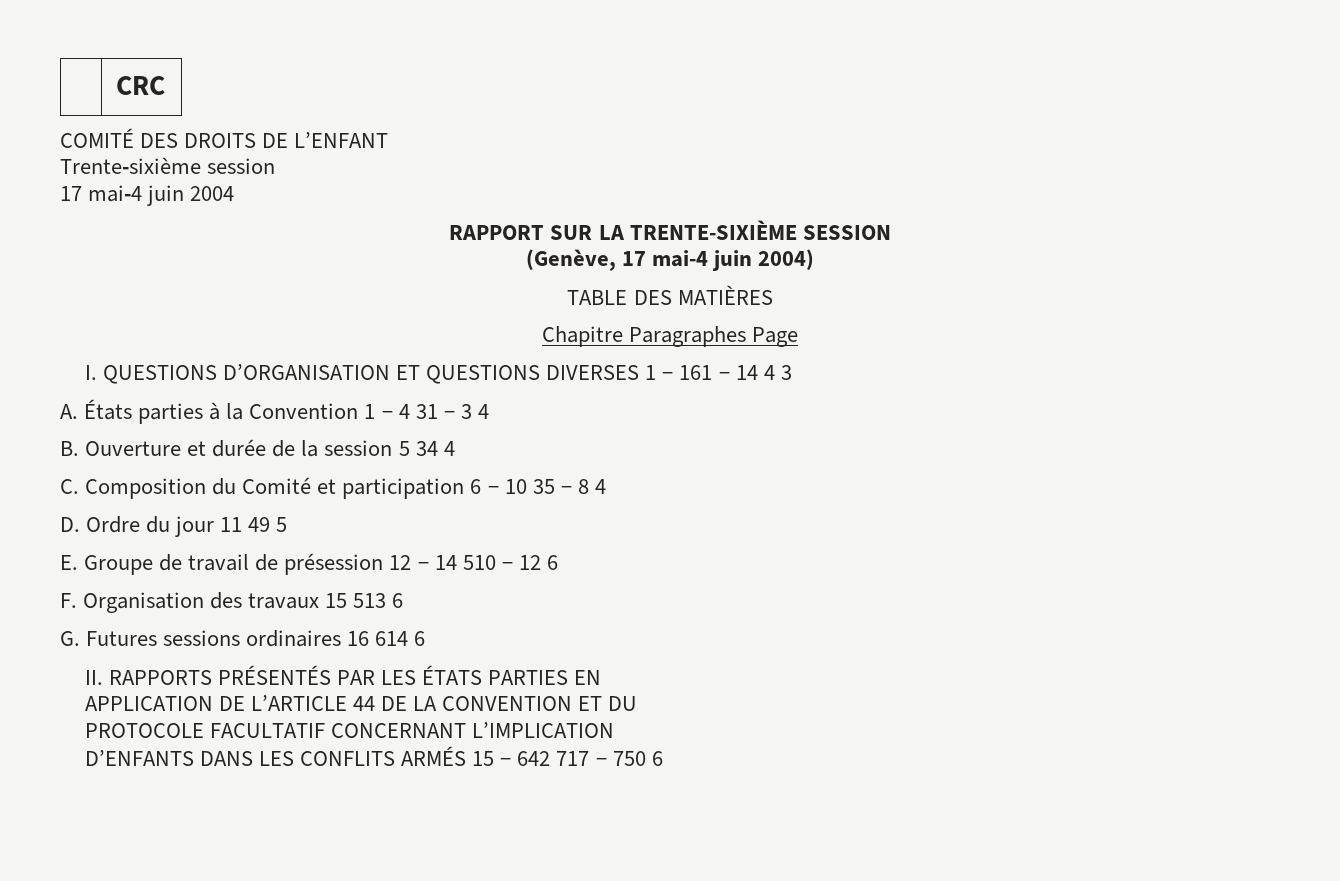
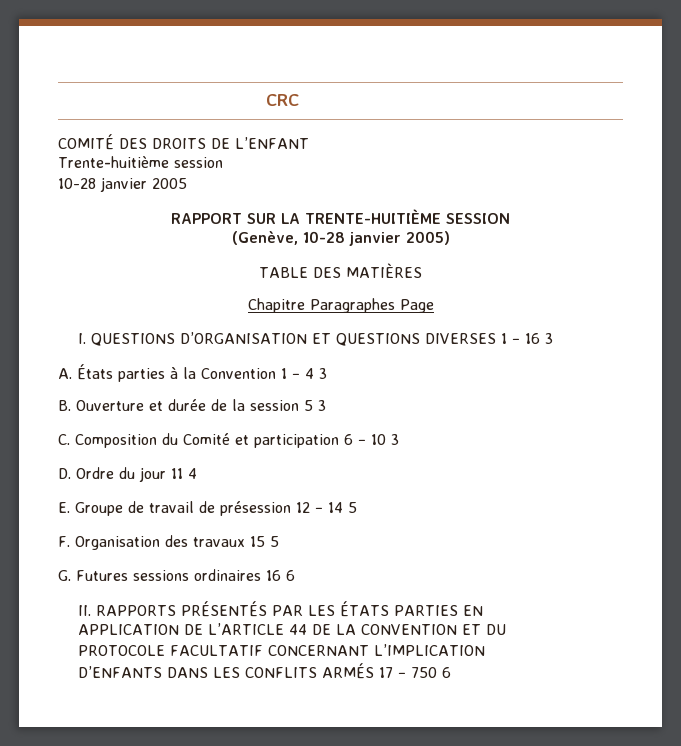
- Trente-sixième session
+ Trente-huitième session
- 17 mai-4 juin 2004
+ 10-28 janvier 2005
- RAPPORT SUR LA TRENTE-SIXIÈME SESSION
+ RAPPORT SUR LA TRENTE-HUITIÈME SESSION
- (Genève, 17 mai-4 juin 2004)
+ (Genève, 10-28 janvier 2005)
- I. QUESTIONS D’ORGANISATION ET QUESTIONS DIVERSES 1 − 161 − 14 4 3
+ I. QUESTIONS D’ORGANISATION ET QUESTIONS DIVERSES 1 − 16 3
- A. États parties à la Convention 1 − 4 31 − 3 4
+ A. États parties à la Convention 1 − 4 3
- B. Ouverture et durée de la session 5 34 4
+ B. Ouverture et durée de la session 5 3
- C. Composition du Comité et participation 6 − 10 35 − 8 4
+ C. Composition du Comité et participation 6 − 10 3
- D. Ordre du jour 11 49 5
+ D. Ordre du jour 11 4
- E. Groupe de travail de présession 12 − 14 510 − 12 6
+ E. Groupe de travail de présession 12 − 14 5
- F. Organisation des travaux 15 513 6
+ F. Organisation des travaux 15 5
- G. Futures sessions ordinaires 16 614 6
+ G. Futures sessions ordinaires 16 6
- D’ENFANTS DANS LES CONFLITS ARMÉS 15 − 642 717 − 750 6
+ D’ENFANTS DANS LES CONFLITS ARMÉS 17 − 750 6

